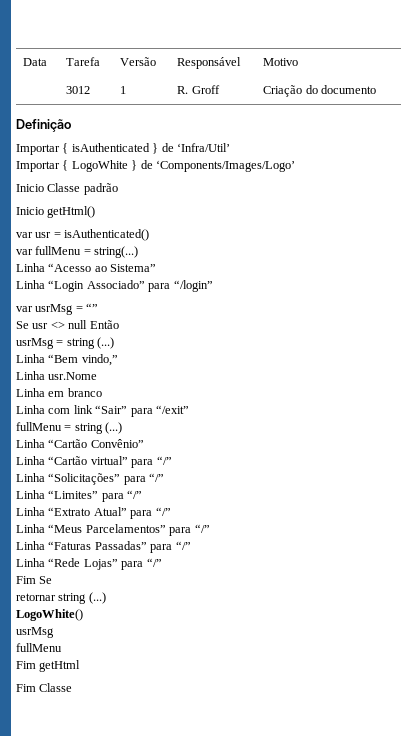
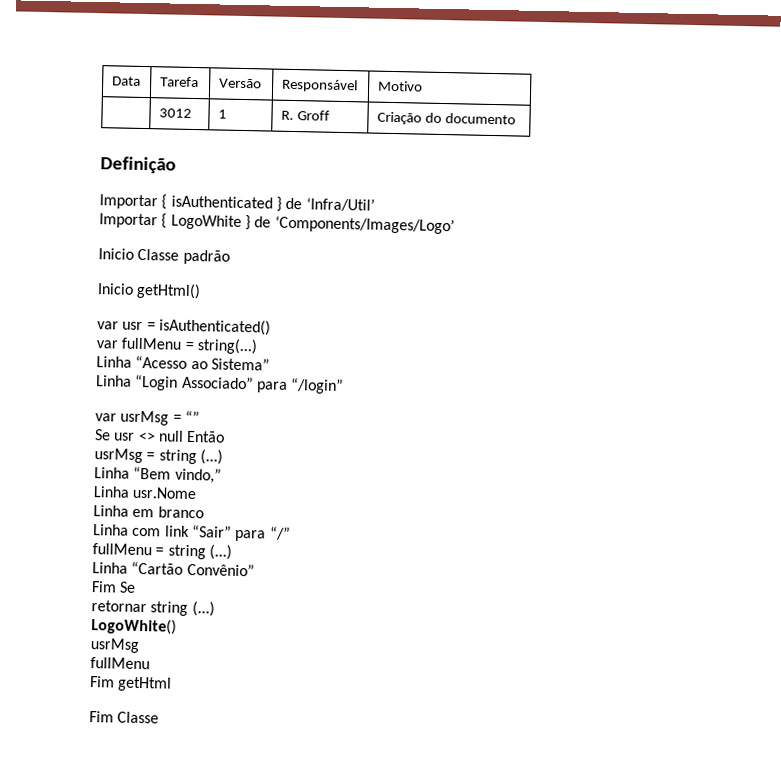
- Linha com link “Sair” para “/exit”
+ Linha com link “Sair” para “/”
- Linha “Cartão virtual” para “/”
- Linha “Solicitações” para “/”
- Linha “Limites” para “/”
- Linha “Extrato Atual” para “/”
- Linha “Meus Parcelamentos” para “/”
- Linha “Faturas Passadas” para “/”
- Linha “Rede Lojas” para “/”

